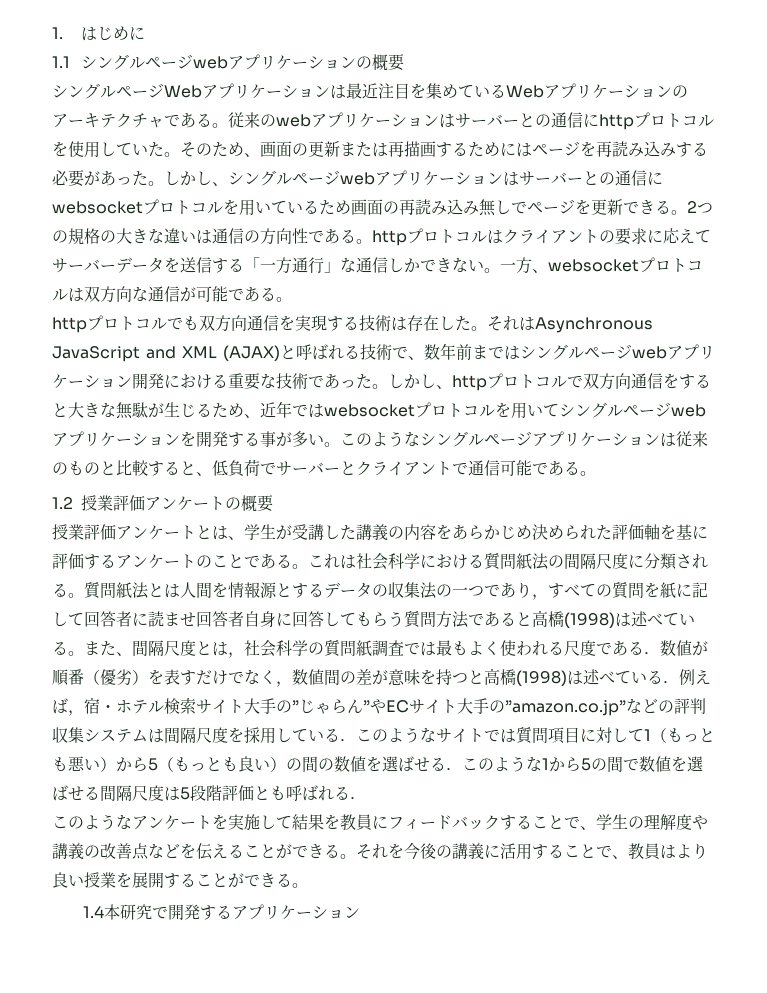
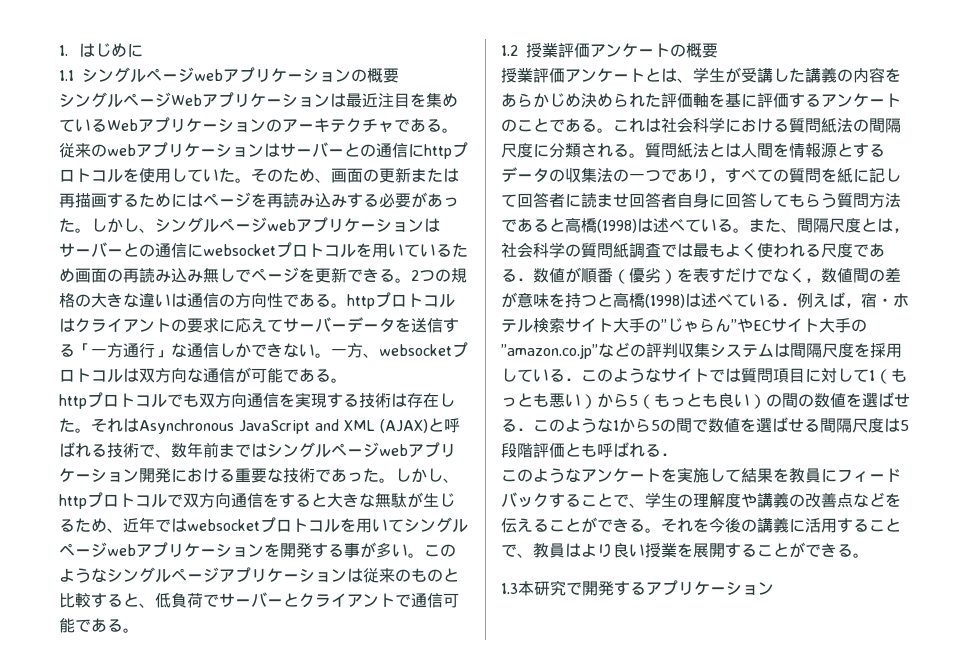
- 1.4本研究で開発するアプリケーション
+ 1.3本研究で開発するアプリケーション

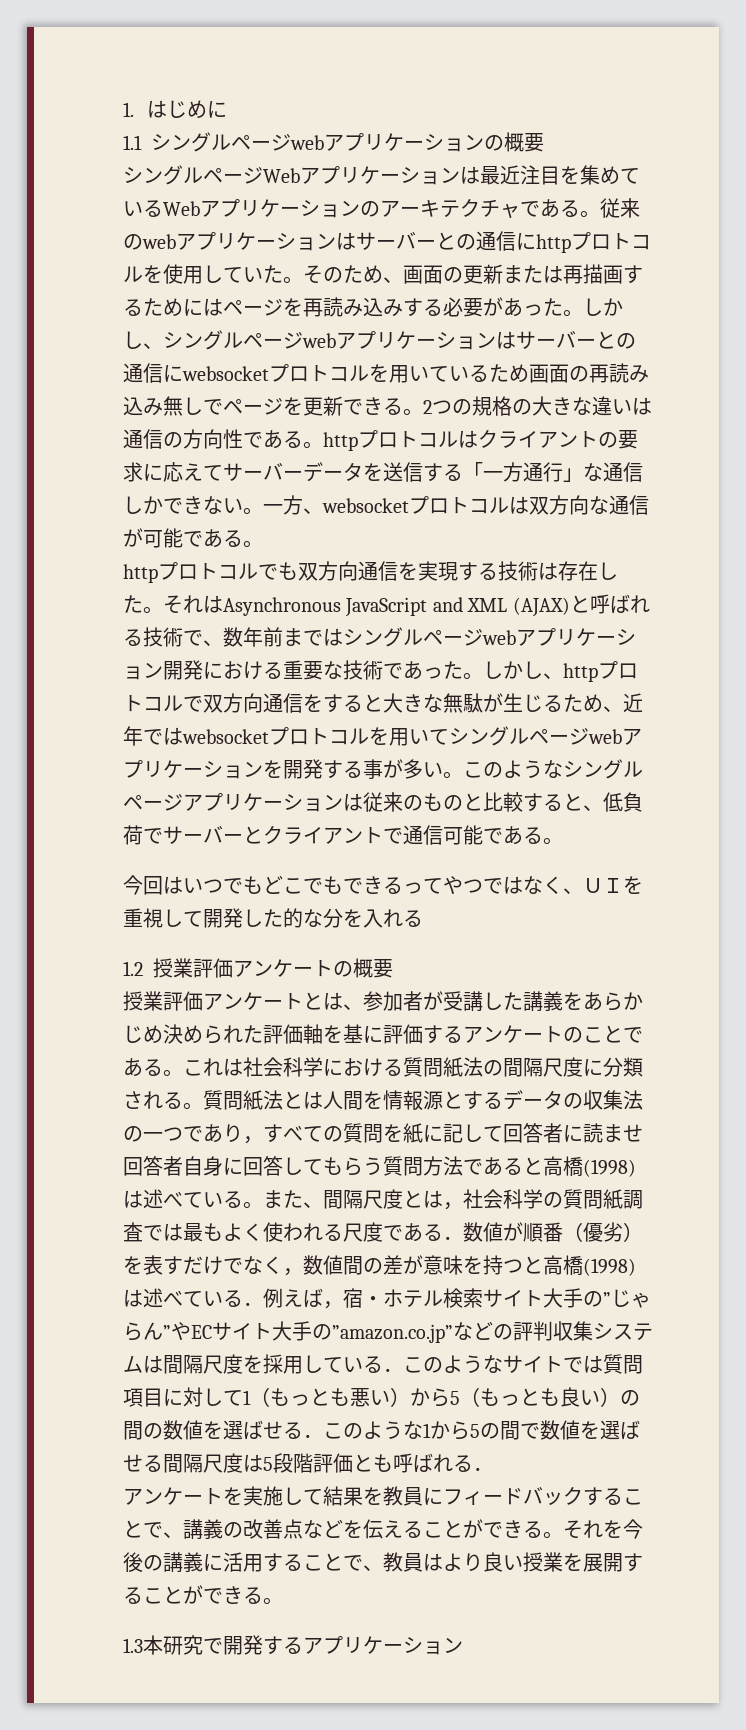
+ 今回はいつでもどこでもできるってやつではなく、ＵＩを重視して開発した的な分を入れる
- 授業評価アンケートとは、学生が受講した講義の内容をあらかじめ決められた評価軸を基に評価するアンケートのことである。
+ 授業評価アンケートとは、参加者が受講した講義をあらかじめ決められた評価軸を基に評価するアンケートのことである。
- このようなアンケートを実施して結果を教員にフィードバックすることで、学生の理解度や講義の改善点などを伝えることができる。
+ アンケートを実施して結果を教員にフィードバックすることで、講義の改善点などを伝えることができる。

